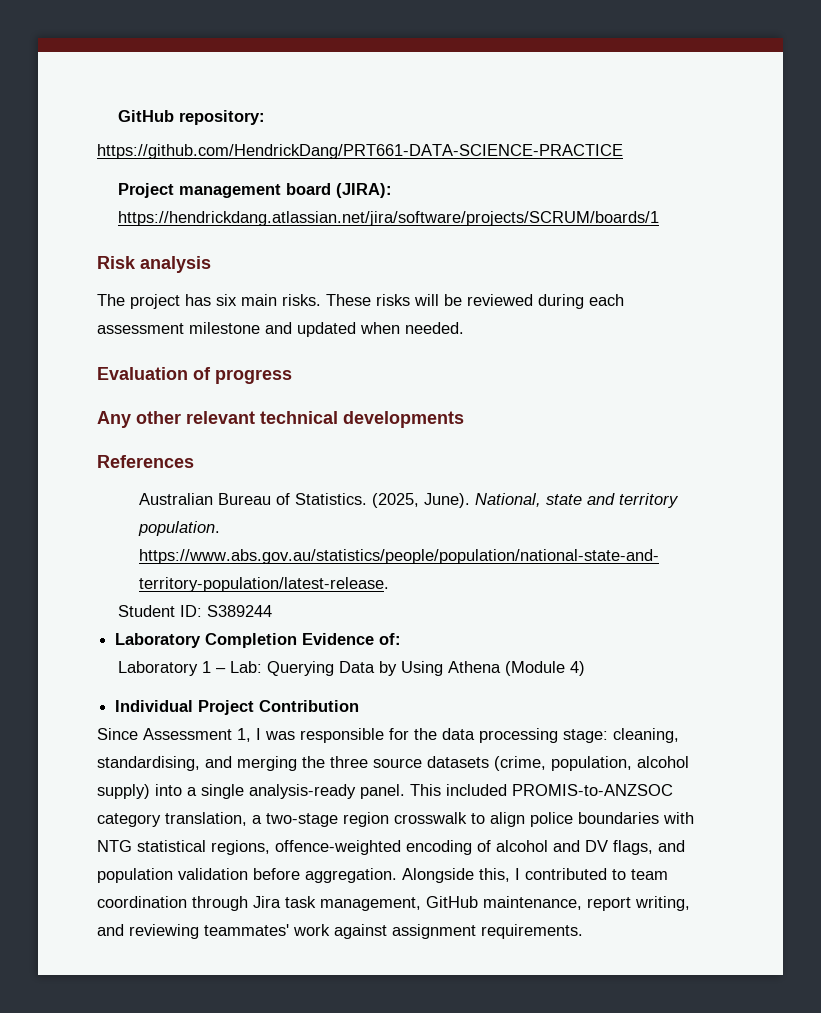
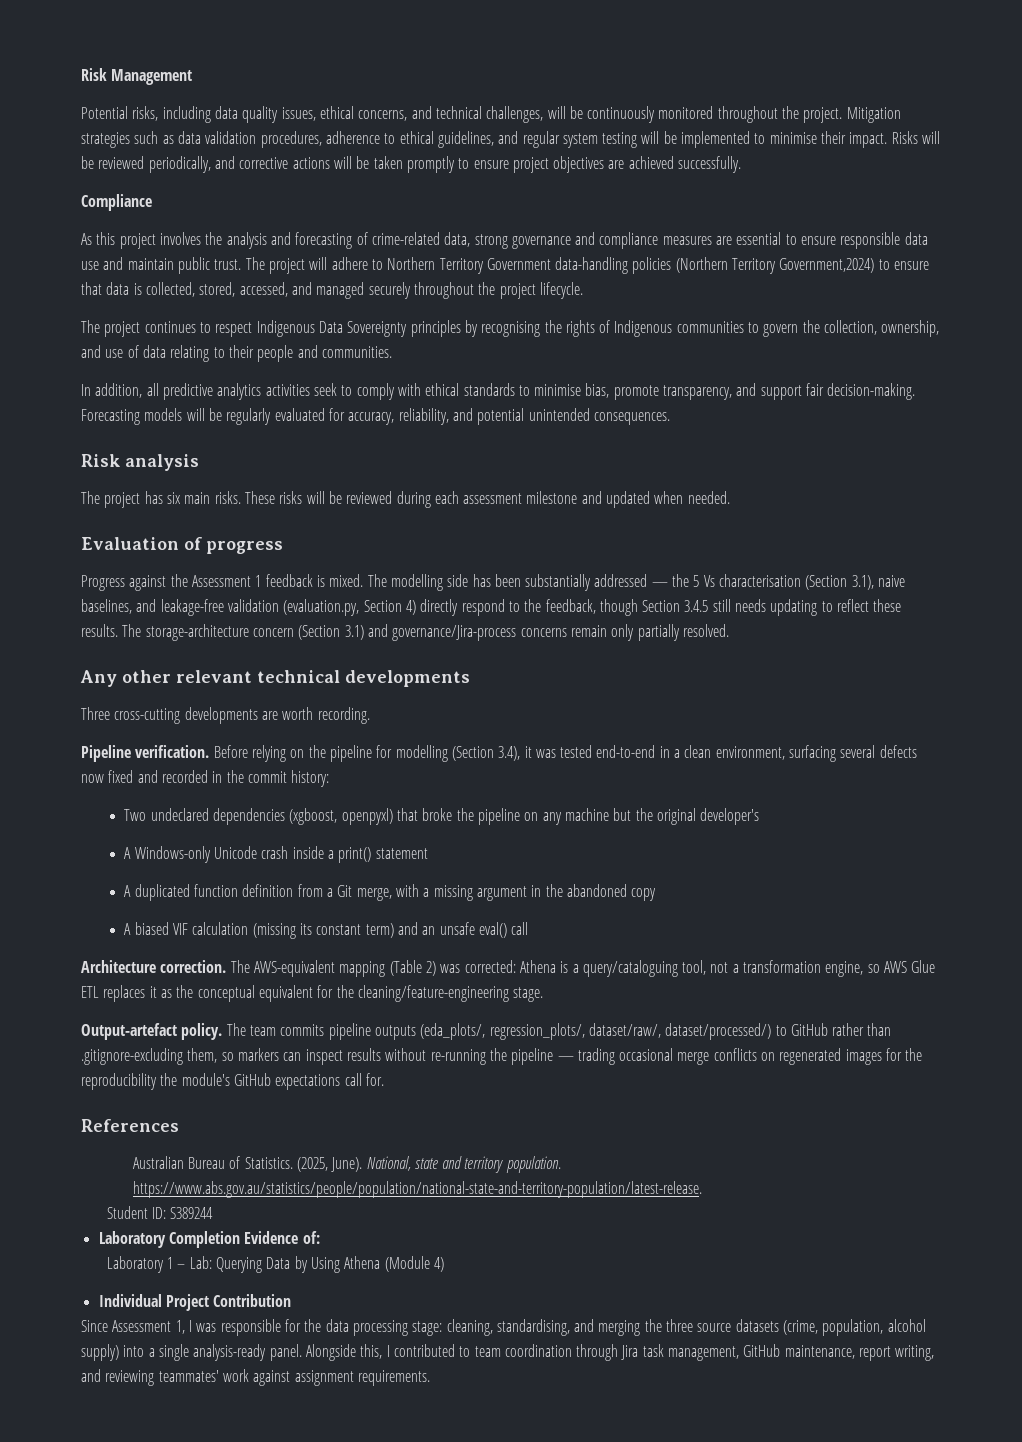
- GitHub repository:
- https://github.com/HendrickDang/PRT661-DATA-SCIENCE-PRACTICE
- Project management board (JIRA): https://hendrickdang.atlassian.net/jira/software/projects/SCRUM/boards/1
+ Risk Management
+ Potential risks, including data quality issues, ethical concerns, and technical challenges, will be continuously monitored throughout the project. Mitigation strategies such as data validation procedures, adherence to ethical guidelines, and regular system testing will be implemented to minimise their impact. Risks will be reviewed periodically, and corrective actions will be taken promptly to ensure project objectives are achieved successfully.
+ Compliance
+ As this project involves the analysis and forecasting of crime-related data, strong governance and compliance measures are essential to ensure responsible data use and maintain public trust. The project will adhere to Northern Territory Government data-handling policies (Northern Territory Government,2024) to ensure that data is collected, stored, accessed, and managed securely throughout the project lifecycle.
+ The project continues to respect Indigenous Data Sovereignty principles by recognising the rights of Indigenous communities to govern the collection, ownership, and use of data relating to their people and communities.
+ In addition, all predictive analytics activities seek to comply with ethical standards to minimise bias, promote transparency, and support fair decision-making. Forecasting models will be regularly evaluated for accuracy, reliability, and potential unintended consequences.
+ Progress against the Assessment 1 feedback is mixed. The modelling side has been substantially addressed — the 5 Vs characterisation (Section 3.1), naive baselines, and leakage-free validation (evaluation.py, Section 4) directly respond to the feedback, though Section 3.4.5 still needs updating to reflect these results. The storage-architecture concern (Section 3.1) and governance/Jira-process concerns remain only partially resolved.
+ Three cross-cutting developments are worth recording.
+ Pipeline verification. Before relying on the pipeline for modelling (Section 3.4), it was tested end-to-end in a clean environment, surfacing several defects now fixed and recorded in the commit history:
+ Two undeclared dependencies (xgboost, openpyxl) that broke the pipeline on any machine but the original developer's
+ A Windows-only Unicode crash inside a print() statement
+ A duplicated function definition from a Git merge, with a missing argument in the abandoned copy
+ A biased VIF calculation (missing its constant term) and an unsafe eval() call
+ Architecture correction. The AWS-equivalent mapping (Table 2) was corrected: Athena is a query/cataloguing tool, not a transformation engine, so AWS Glue ETL replaces it as the conceptual equivalent for the cleaning/feature-engineering stage.
+ Output-artefact policy. The team commits pipeline outputs (eda_plots/, regression_plots/, dataset/raw/, dataset/processed/) to GitHub rather than .gitignore-excluding them, so markers can inspect results without re-running the pipeline — trading occasional merge conflicts on regenerated images for the reproducibility the module's GitHub expectations call for.
- This included PROMIS-to-ANZSOC category translation, a two-stage region crosswalk to align police boundaries with NTG statistical regions, offence-weighted encoding of alcohol and DV flags, and population validation before aggregation.

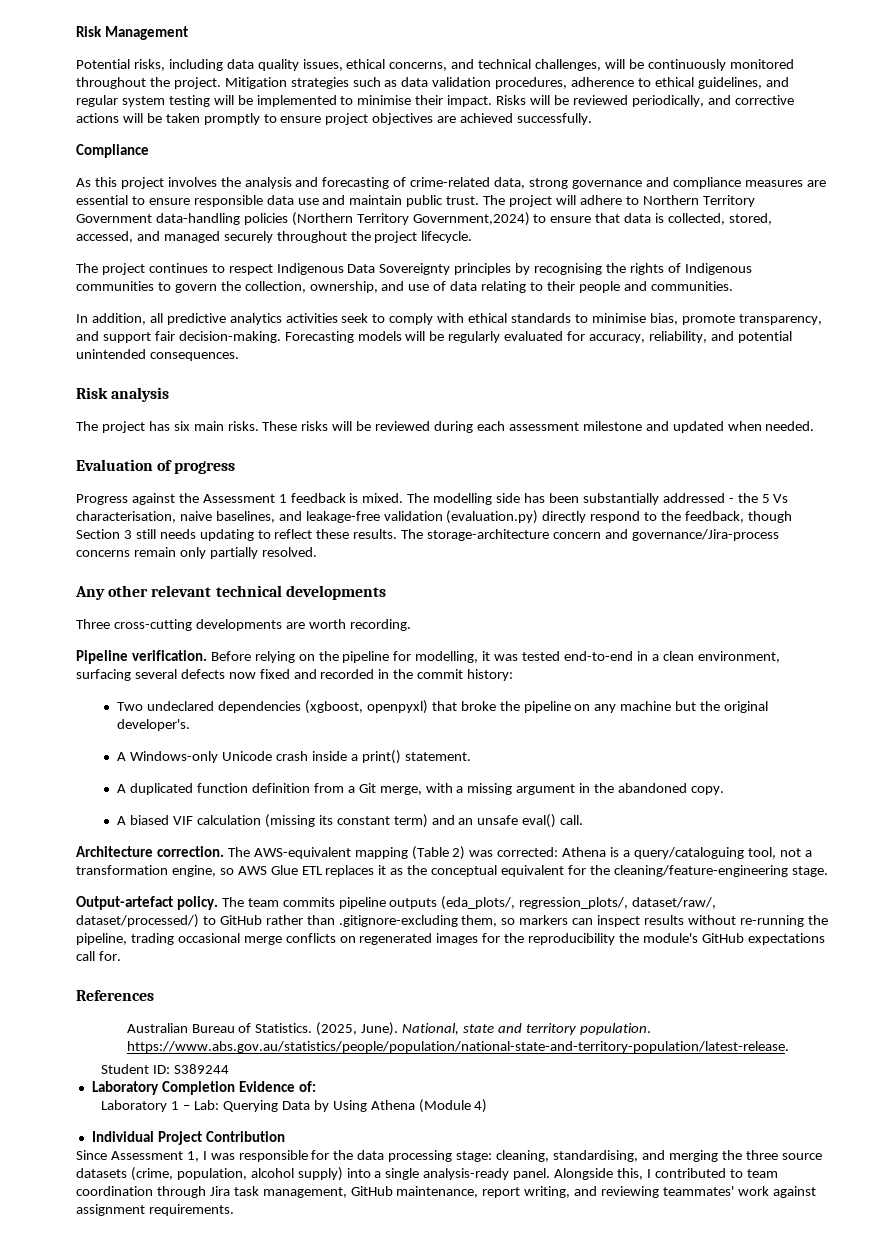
- The modelling side has been substantially addressed — the 5 Vs characterisation (Section 3.1), naive baselines, and leakage-free validation (evaluation.py, Section 4) directly respond to the feedback, though Section 3.4.5 still needs updating to reflect these results.
+ The modelling side has been substantially addressed - the 5 Vs characterisation, naive baselines, and leakage-free validation (evaluation.py) directly respond to the feedback, though Section 3 still needs updating to reflect these results.
- The storage-architecture concern (Section 3.1) and governance/Jira-process concerns remain only partially resolved.
+ The storage-architecture concern and governance/Jira-process concerns remain only partially resolved.
- Before relying on the pipeline for modelling (Section 3.4), it was tested end-to-end in a clean environment, surfacing several defects now fixed and recorded in the commit history:
+ Before relying on the pipeline for modelling, it was tested end-to-end in a clean environment, surfacing several defects now fixed and recorded in the commit history:
- Two undeclared dependencies (xgboost, openpyxl) that broke the pipeline on any machine but the original developer's
+ Two undeclared dependencies (xgboost, openpyxl) that broke the pipeline on any machine but the original developer's.
- A Windows-only Unicode crash inside a print() statement
+ A Windows-only Unicode crash inside a print() statement.
- A duplicated function definition from a Git merge, with a missing argument in the abandoned copy
+ A duplicated function definition from a Git merge, with a missing argument in the abandoned copy.
- A biased VIF calculation (missing its constant term) and an unsafe eval() call
+ A biased VIF calculation (missing its constant term) and an unsafe eval() call.
- The team commits pipeline outputs (eda_plots/, regression_plots/, dataset/raw/, dataset/processed/) to GitHub rather than .gitignore-excluding them, so markers can inspect results without re-running the pipeline — trading occasional merge conflicts on regenerated images for the reproducibility the module's GitHub expectations call for.
+ The team commits pipeline outputs (eda_plots/, regression_plots/, dataset/raw/, dataset/processed/) to GitHub rather than .gitignore-excluding them, so markers can inspect results without re-running the pipeline, trading occasional merge conflicts on regenerated images for the reproducibility the module's GitHub expectations call for.

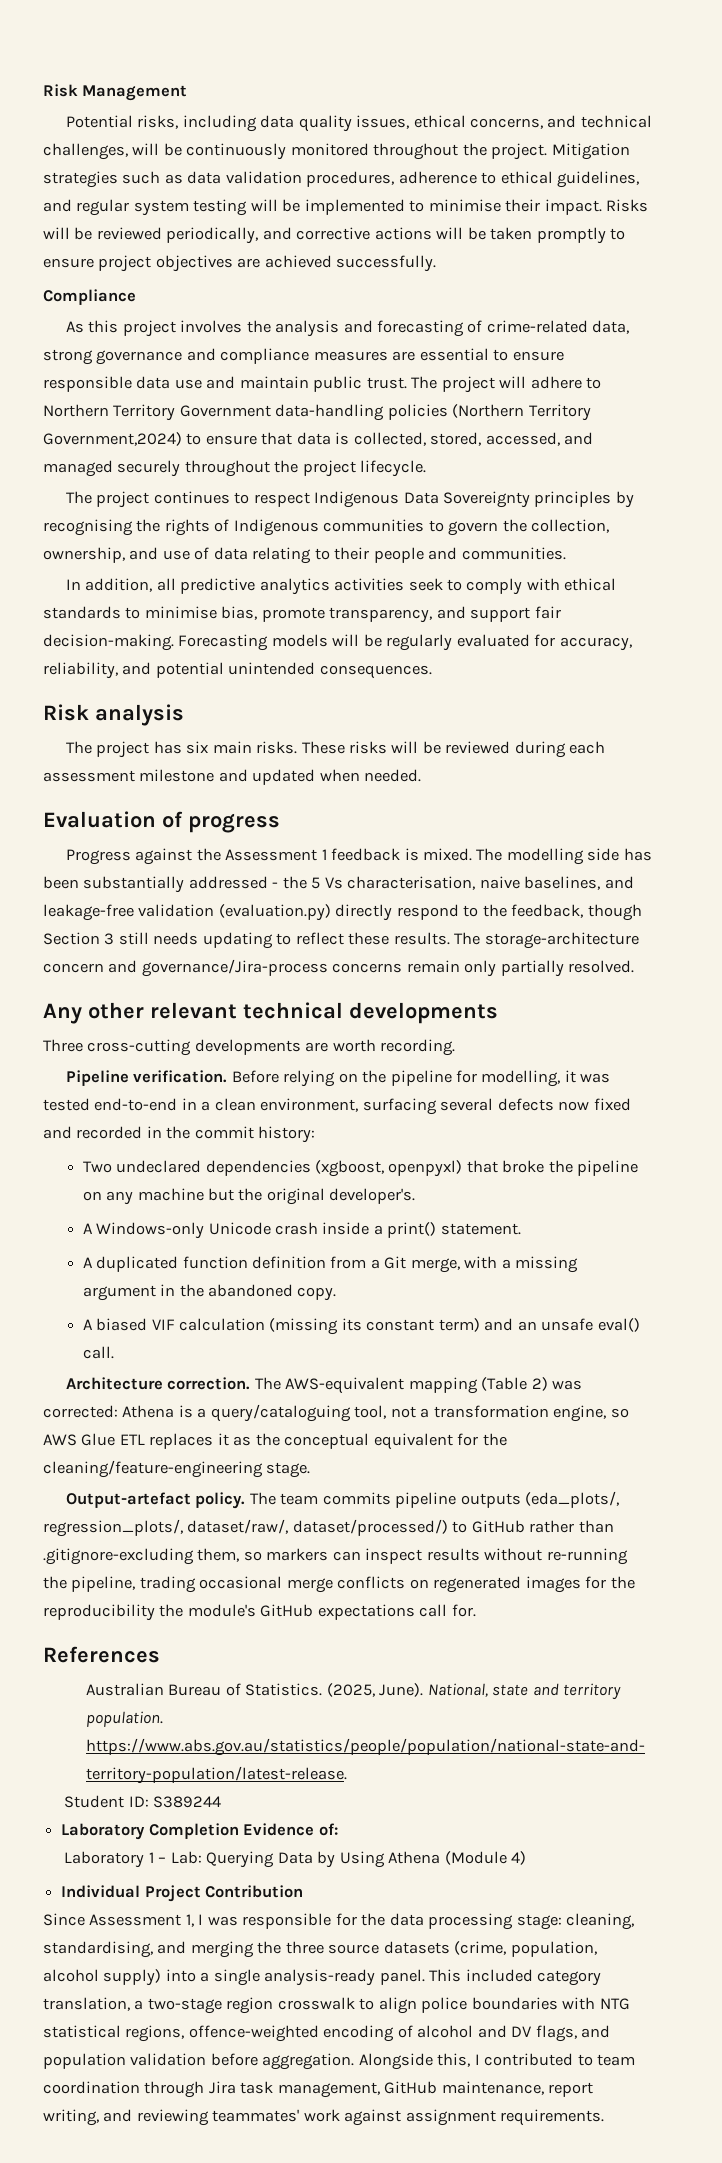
+ This included category translation, a two-stage region crosswalk to align police boundaries with NTG statistical regions, offence-weighted encoding of alcohol and DV flags, and population validation before aggregation.

